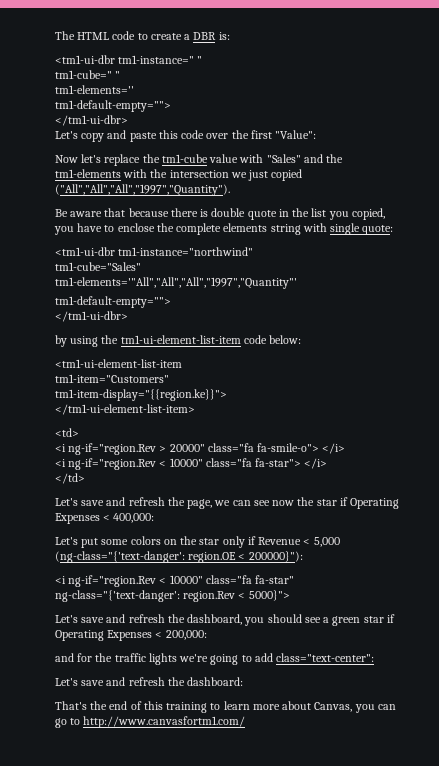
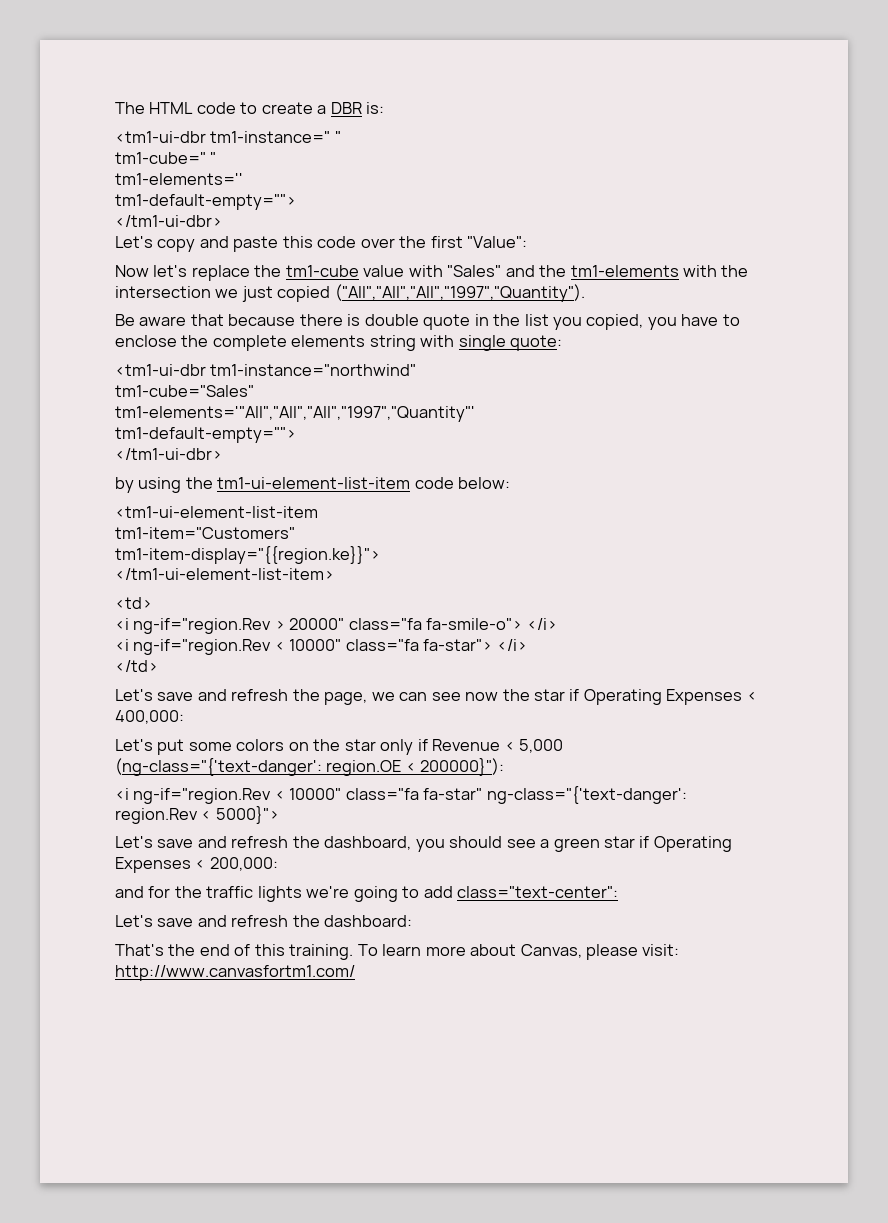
- That's the end of this training to learn more about Canvas, you can go to http://www.canvasfortm1.com/
+ That's the end of this training. To learn more about Canvas, please visit: http://www.canvasfortm1.com/

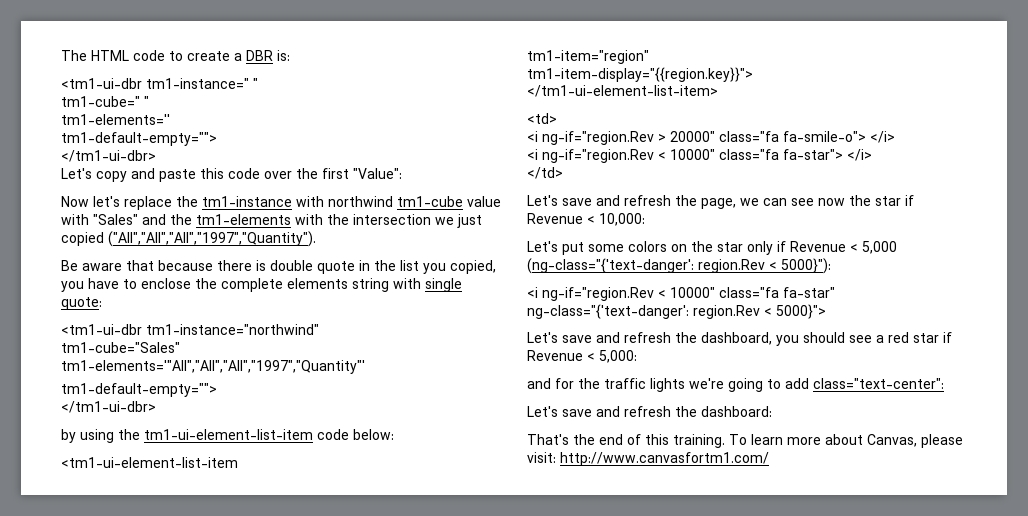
- Now let's replace the tm1-cube value with "Sales" and the tm1-elements with the intersection we just copied ("All","All","All","1997","Quantity").
+ Now let's replace the tm1-instance with northwind tm1-cube value with "Sales" and the tm1-elements with the intersection we just copied ("All","All","All","1997","Quantity").
- tm1-item="Customers"
- tm1-item-display="{{region.ke}}">
+ tm1-item="region"
+ tm1-item-display="{{region.key}}">
- Let's save and refresh the page, we can see now the star if Operating Expenses < 400,000:
+ Let's save and refresh the page, we can see now the star if Revenue < 10,000:
- Let's put some colors on the star only if Revenue < 5,000 (ng-class="{'text-danger': region.OE < 200000}"):
+ Let's put some colors on the star only if Revenue < 5,000 (ng-class="{'text-danger': region.Rev < 5000}"):
- Let's save and refresh the dashboard, you should see a green star if Operating Expenses < 200,000:
+ Let's save and refresh the dashboard, you should see a red star if Revenue < 5,000:

